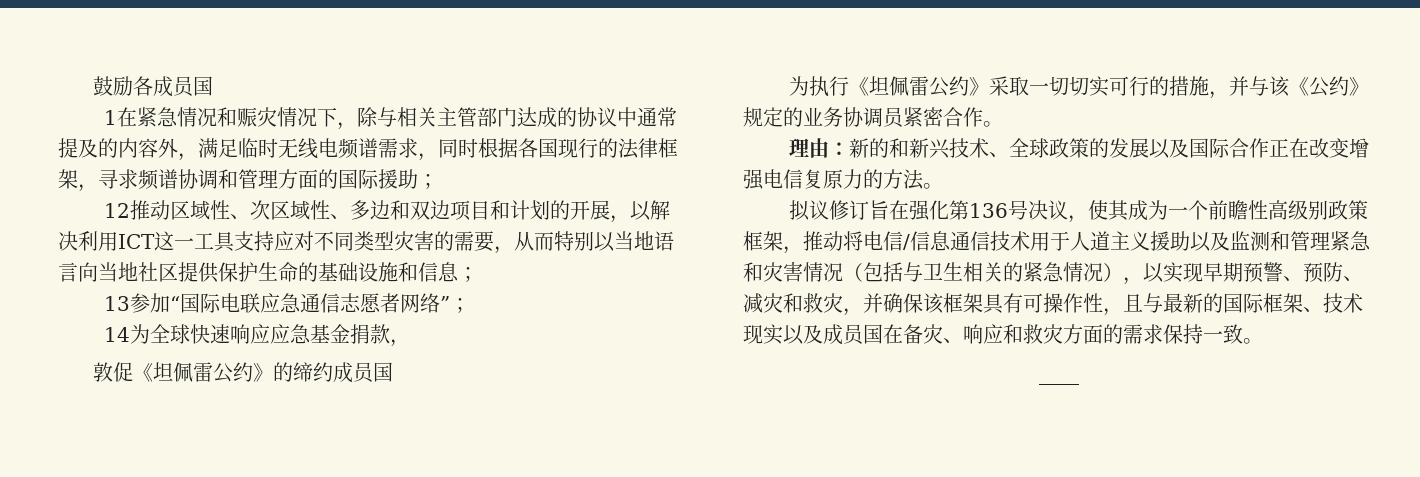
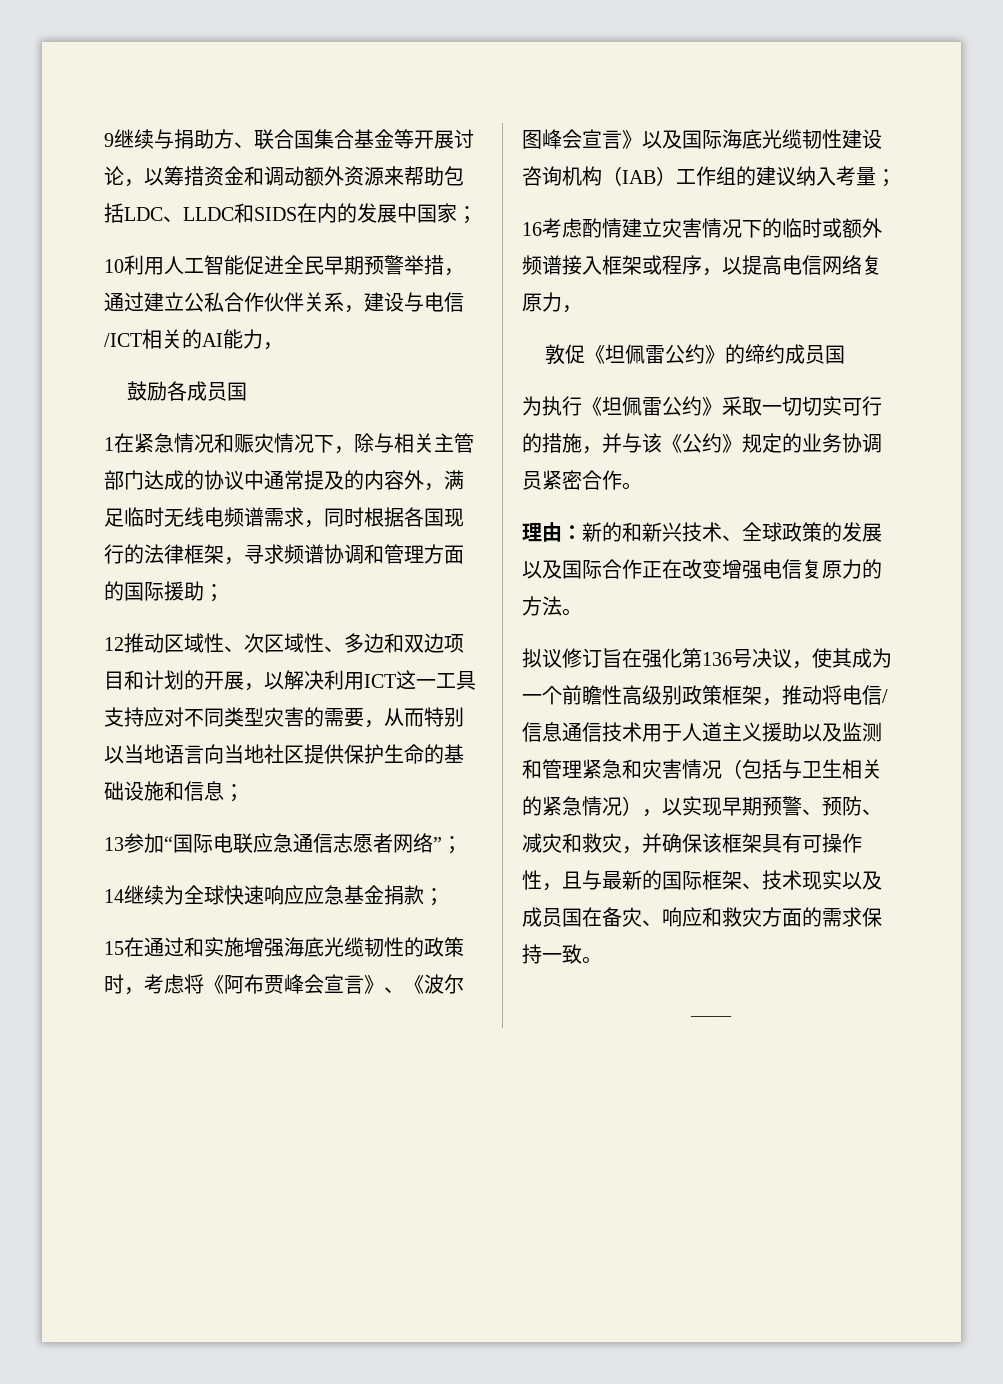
+ 9继续与捐助方、联合国集合基金等开展讨论，以筹措资金和调动额外资源来帮助包括LDC、LLDC和SIDS在内的发展中国家；
+ 10利用人工智能促进全民早期预警举措，通过建立公私合作伙伴关系，建设与电信/ICT相关的AI能力，
- 14为全球快速响应应急基金捐款，
+ 14继续为全球快速响应应急基金捐款；
+ 15在通过和实施增强海底光缆韧性的政策时，考虑将《阿布贾峰会宣言》、《波尔图峰会宣言》以及国际海底光缆韧性建设咨询机构（IAB）工作组的建议纳入考量；
+ 16考虑酌情建立灾害情况下的临时或额外频谱接入框架或程序，以提高电信网络复原力，

